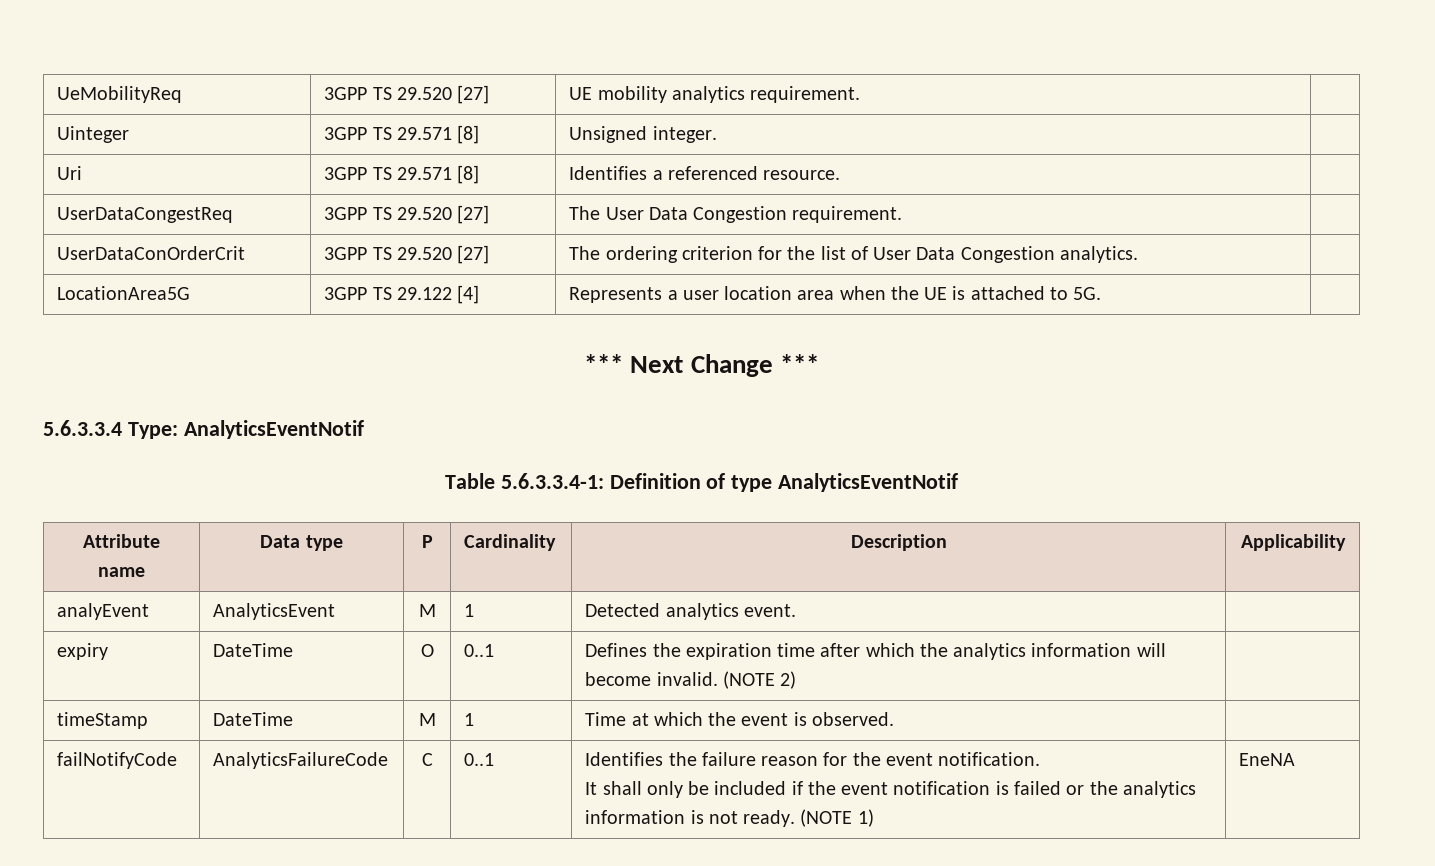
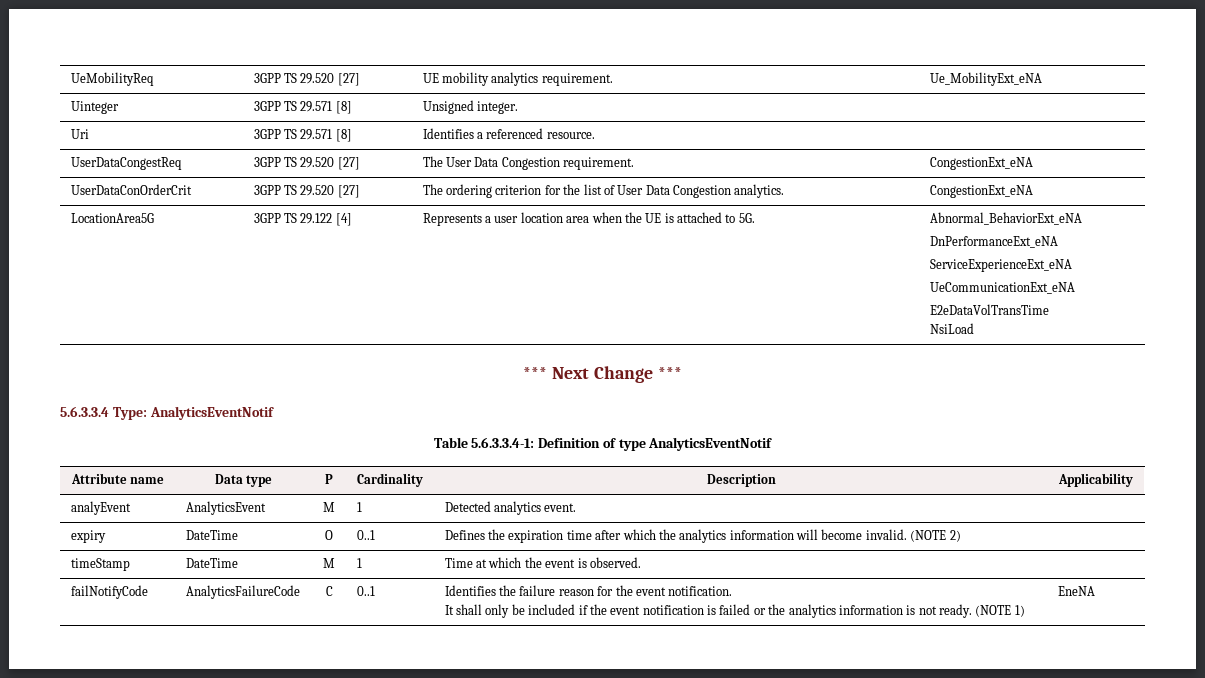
- UeMobilityReq | 3GPP TS 29.520 [27] | UE mobility analytics requirement. |
+ UeMobilityReq | 3GPP TS 29.520 [27] | UE mobility analytics requirement. | Ue_MobilityExt_eNA
- UserDataCongestReq | 3GPP TS 29.520 [27] | The User Data Congestion requirement. |
+ UserDataCongestReq | 3GPP TS 29.520 [27] | The User Data Congestion requirement. | CongestionExt_eNA
- UserDataConOrderCrit | 3GPP TS 29.520 [27] | The ordering criterion for the list of User Data Congestion analytics. |
+ UserDataConOrderCrit | 3GPP TS 29.520 [27] | The ordering criterion for the list of User Data Congestion analytics. | CongestionExt_eNA
- LocationArea5G | 3GPP TS 29.122 [4] | Represents a user location area when the UE is attached to 5G. |
+ LocationArea5G | 3GPP TS 29.122 [4] | Represents a user location area when the UE is attached to 5G. | Abnormal_BehaviorExt_eNA
+ DnPerformanceExt_eNA
+ ServiceExperienceExt_eNA
+ UeCommunicationExt_eNA
+ E2eDataVolTransTime
+ NsiLoad

